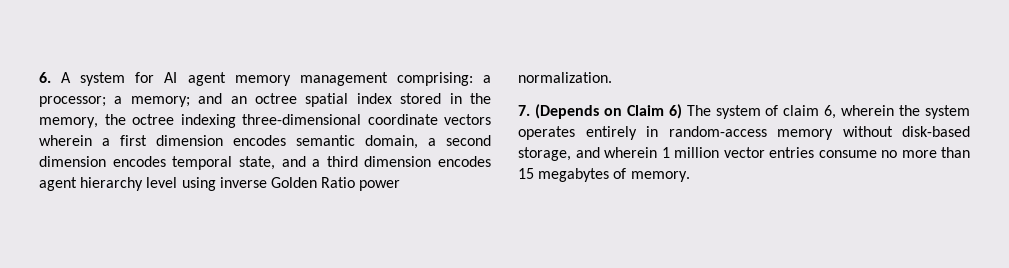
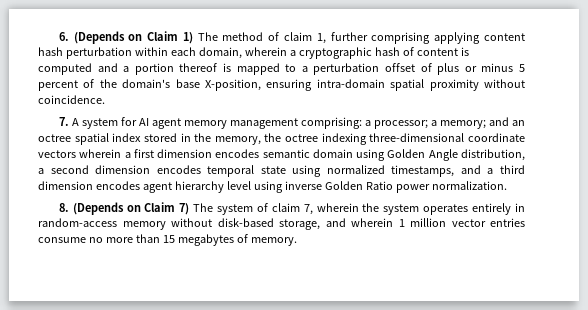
- 6. A system for AI agent memory management comprising: a processor; a memory; and an octree spatial index stored in the memory, the octree indexing three-dimensional coordinate vectors wherein a first dimension encodes semantic domain, a second dimension encodes temporal state, and a third dimension encodes agent hierarchy level using inverse Golden Ratio power normalization.
+ 6. (Depends on Claim 1) The method of claim 1, further comprising applying content hash perturbation within each domain, wherein a cryptographic hash of content is computed and a portion thereof is mapped to a perturbation offset of plus or minus 5 percent of the domain's base X-position, ensuring intra-domain spatial proximity without coincidence.
+ 7. A system for AI agent memory management comprising: a processor; a memory; and an octree spatial index stored in the memory, the octree indexing three-dimensional coordinate vectors wherein a first dimension encodes semantic domain using Golden Angle distribution, a second dimension encodes temporal state using normalized timestamps, and a third dimension encodes agent hierarchy level using inverse Golden Ratio power normalization.
- 7. (Depends on Claim 6) The system of claim 6, wherein the system operates entirely in random-access memory without disk-based storage, and wherein 1 million vector entries consume no more than 15 megabytes of memory.
+ 8. (Depends on Claim 7) The system of claim 7, wherein the system operates entirely in random-access memory without disk-based storage, and wherein 1 million vector entries consume no more than 15 megabytes of memory.

